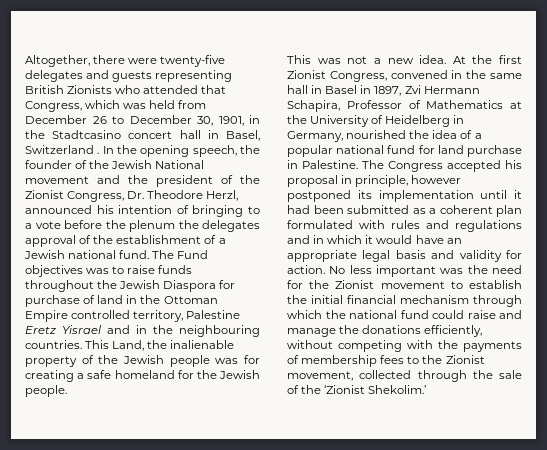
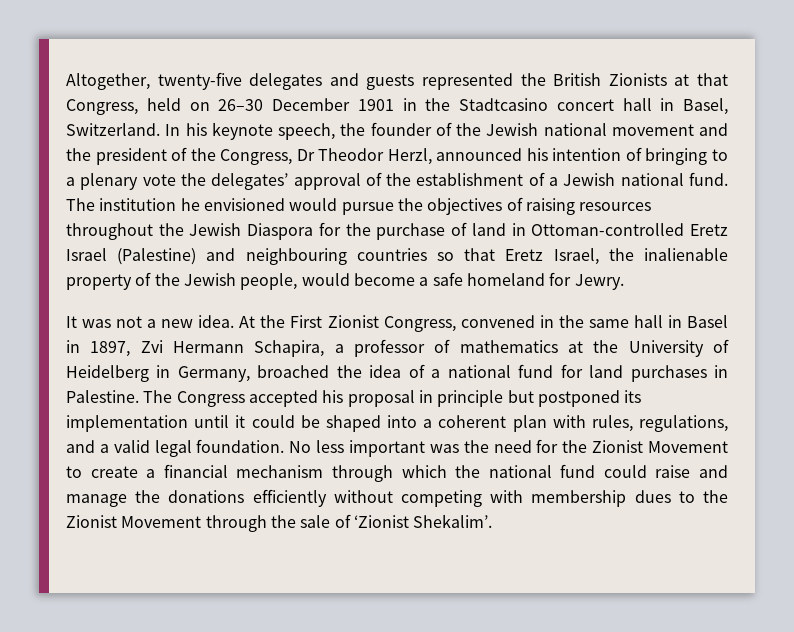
- Altogether, there were twenty-five delegates and guests representing British Zionists who attended that Congress, which was held from December 26 to December 30, 1901, in the Stadtcasino concert hall in Basel, Switzerland . In the opening speech, the founder of the Jewish National movement and the president of the Zionist Congress, Dr. Theodore Herzl, announced his intention of bringing to a vote before the plenum the delegates approval of the establishment of a Jewish national fund.
+ Altogether, twenty-five delegates and guests represented the British Zionists at that Congress, held on 26–30 December 1901 in the Stadtcasino concert hall in Basel, Switzerland. In his keynote speech, the founder of the Jewish national movement and the president of the Congress, Dr Theodor Herzl, announced his intention of bringing to a plenary vote the delegates’ approval of the establishment of a Jewish national fund.
- The Fund objectives was to raise funds throughout the Jewish Diaspora for purchase of land in the Ottoman Empire controlled territory, Palestine Eretz Yisrael and in the neighbouring countries. This Land, the inalienable property of the Jewish people was for creating a safe homeland for the Jewish people.
- This was not a new idea.
+ The institution he envisioned would pursue the objectives of raising resources throughout the Jewish Diaspora for the purchase of land in Ottoman-controlled Eretz Israel (Palestine) and neighbouring countries so that Eretz Israel, the inalienable property of the Jewish people, would become a safe homeland for Jewry.
+ It was not a new idea.
- At the first Zionist Congress, convened in the same hall in Basel in 1897, Zvi Hermann Schapira, Professor of Mathematics at the University of Heidelberg in Germany, nourished the idea of a popular national fund for land purchase in Palestine.
+ At the First Zionist Congress, convened in the same hall in Basel in 1897, Zvi Hermann Schapira, a professor of mathematics at the University of Heidelberg in Germany, broached the idea of a national fund for land purchases in Palestine.
- The Congress accepted his proposal in principle, however postponed its implementation until it had been submitted as a coherent plan formulated with rules and regulations and in which it would have an appropriate legal basis and validity for action.
+ The Congress accepted his proposal in principle but postponed its implementation until it could be shaped into a coherent plan with rules, regulations, and a valid legal foundation.
- No less important was the need for the Zionist movement to establish the initial financial mechanism through which the national fund could raise and manage the donations efficiently, without competing with the payments of membership fees to the Zionist movement, collected through the sale of the ‘Zionist Shekolim.’
+ No less important was the need for the Zionist Movement to create a financial mechanism through which the national fund could raise and manage the donations efficiently without competing with membership dues to the Zionist Movement through the sale of ‘Zionist Shekalim’.

